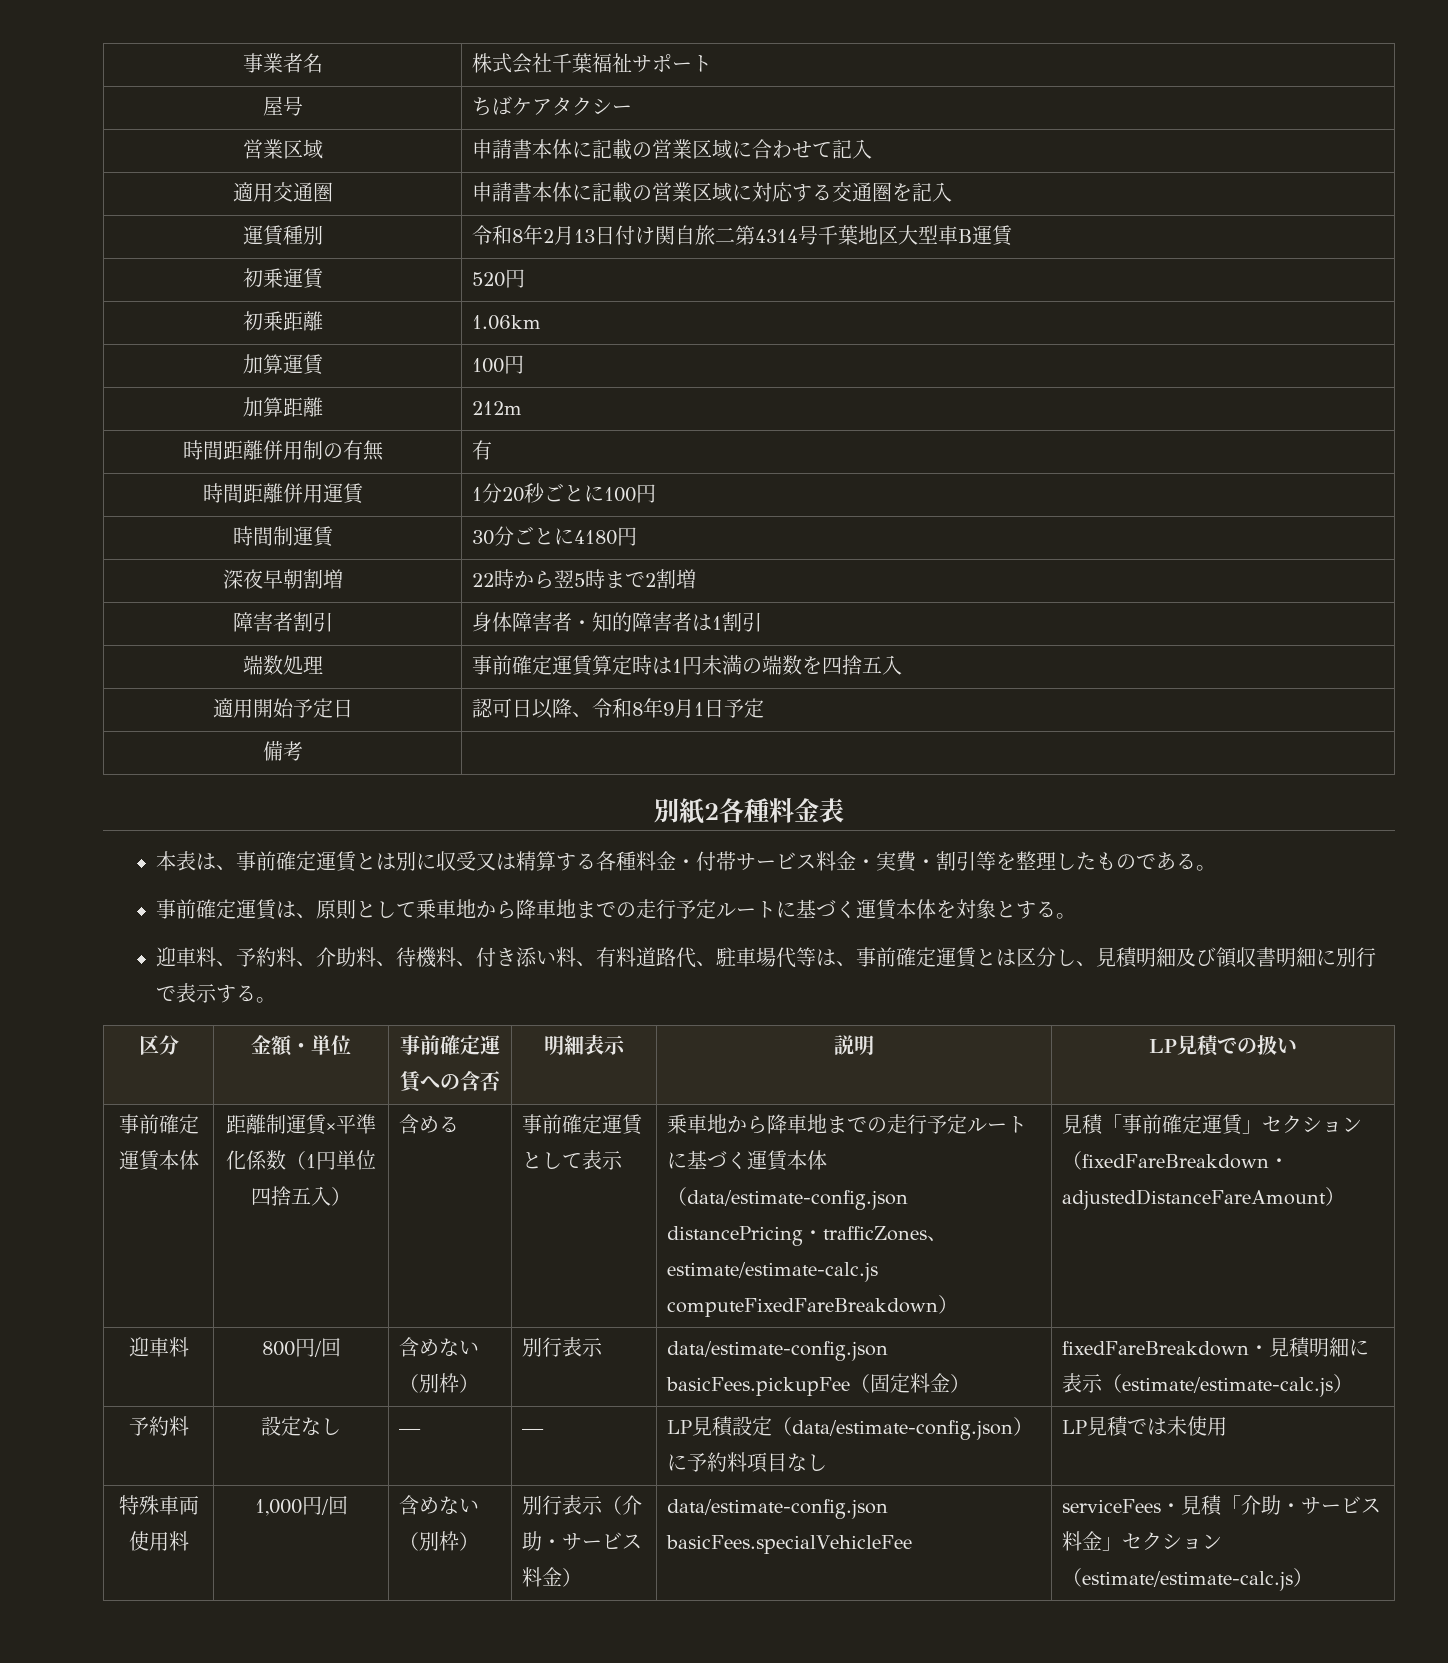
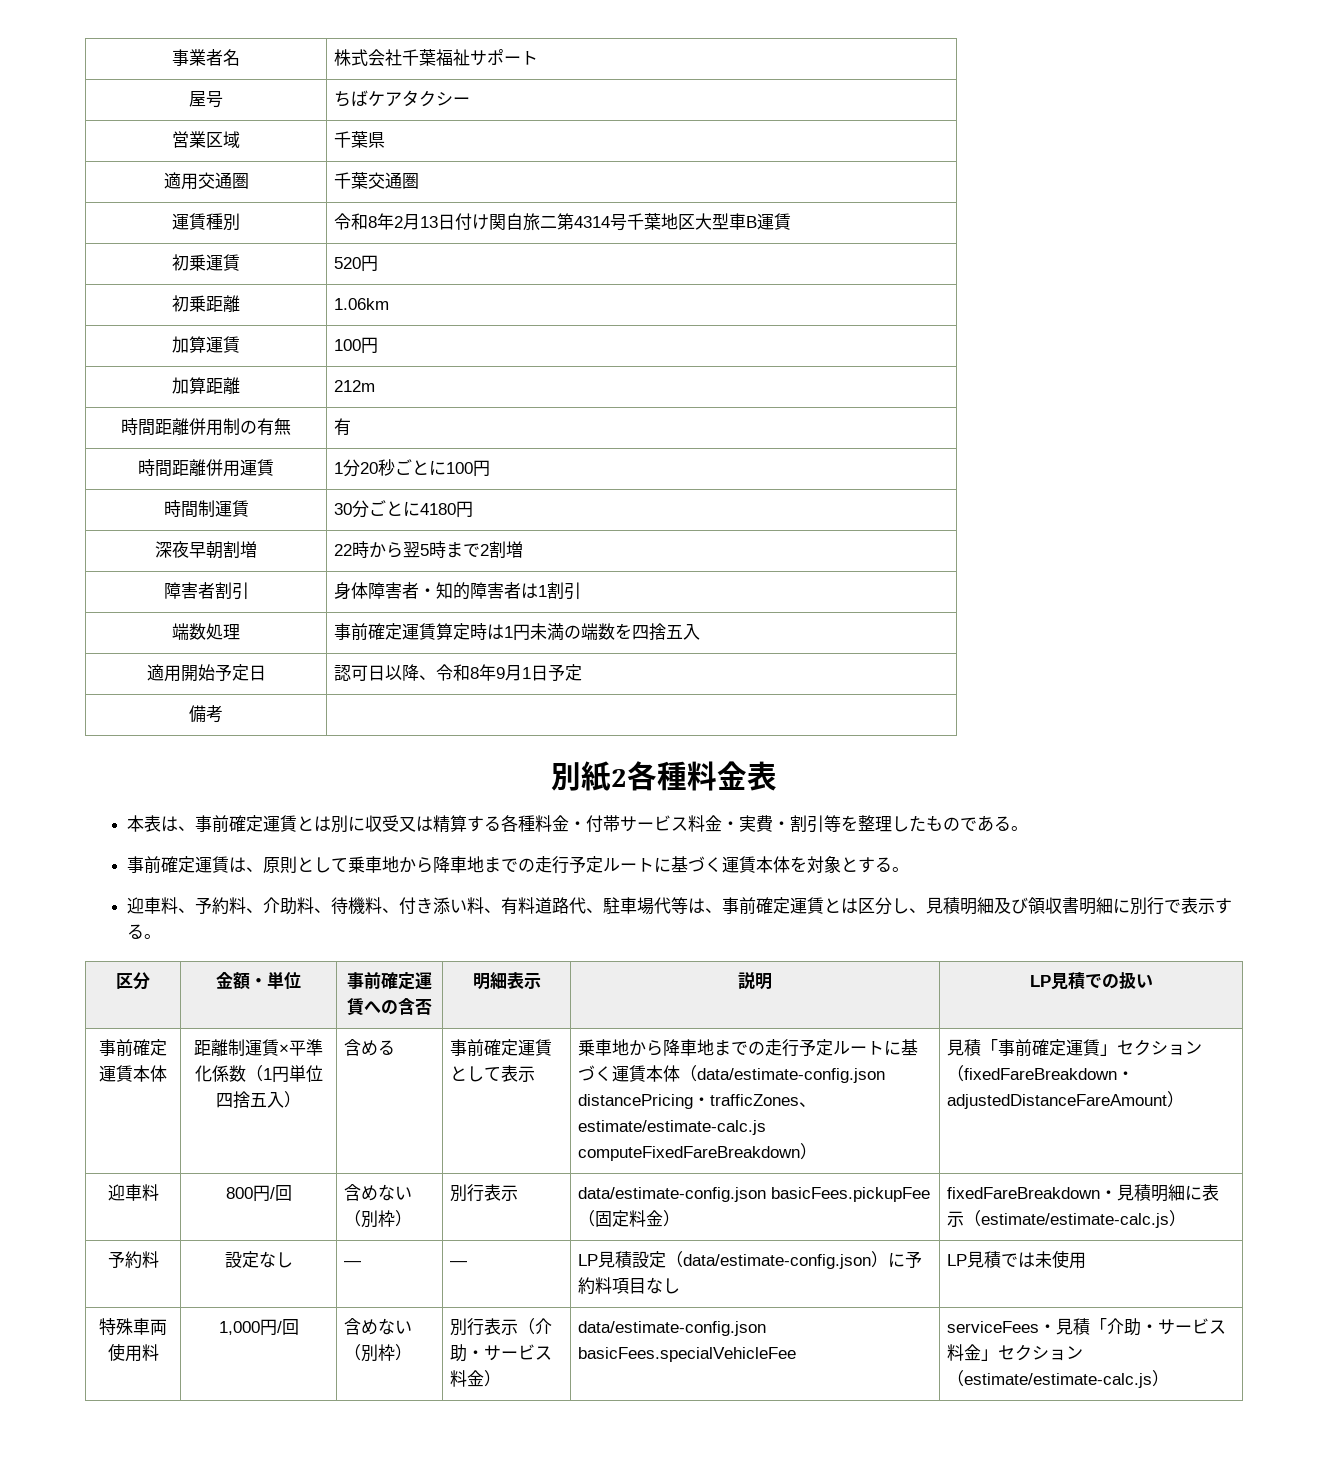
- 営業区域 | 申請書本体に記載の営業区域に合わせて記入
- 適用交通圏 | 申請書本体に記載の営業区域に対応する交通圏を記入
+ 営業区域 | 千葉県
+ 適用交通圏 | 千葉交通圏

